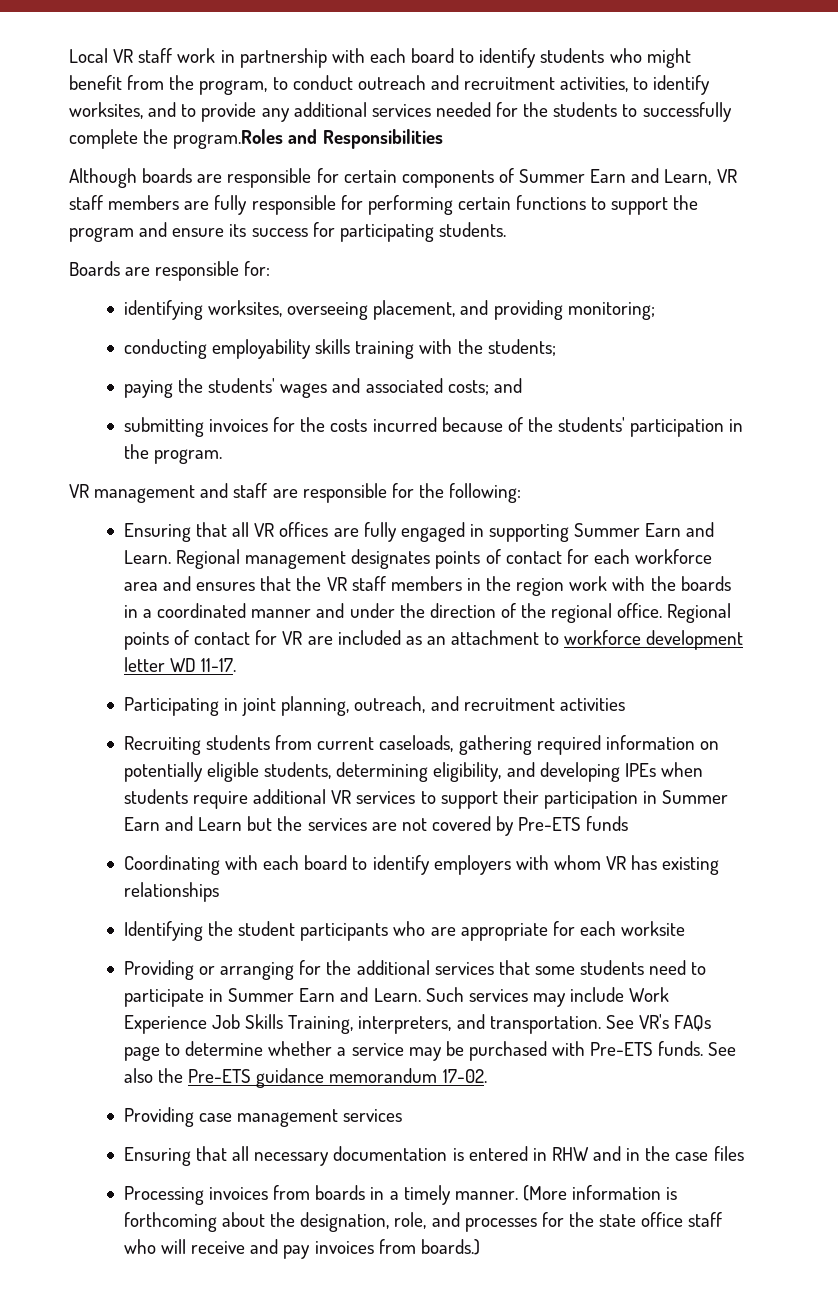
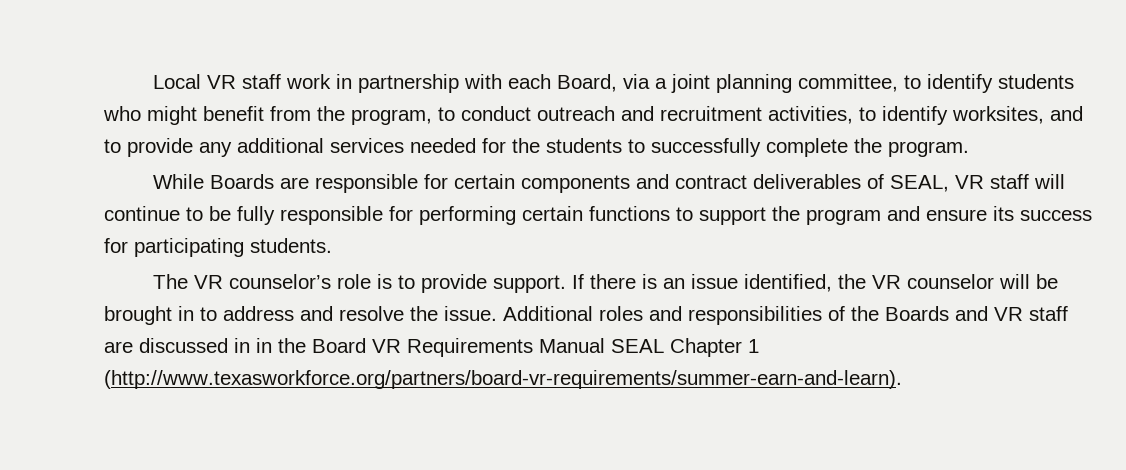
- Local VR staff work in partnership with each board to identify students who might benefit from the program, to conduct outreach and recruitment activities, to identify worksites, and to provide any additional services needed for the students to successfully complete the program.Roles and Responsibilities
- Although boards are responsible for certain components of Summer Earn and Learn, VR staff members are fully responsible for performing certain functions to support the program and ensure its success for participating students.
+ Local VR staff work in partnership with each Board, via a joint planning committee, to identify students who might benefit from the program, to conduct outreach and recruitment activities, to identify worksites, and to provide any additional services needed for the students to successfully complete the program.
+ While Boards are responsible for certain components and contract deliverables of SEAL, VR staff will continue to be fully responsible for performing certain functions to support the program and ensure its success for participating students.
- Boards are responsible for:
- identifying worksites, overseeing placement, and providing monitoring;
- conducting employability skills training with the students;
- paying the students' wages and associated costs; and
- submitting invoices for the costs incurred because of the students' participation in the program.
- VR management and staff are responsible for the following:
- Ensuring that all VR offices are fully engaged in supporting Summer Earn and Learn. Regional management designates points of contact for each workforce area and ensures that the VR staff members in the region work with the boards in a coordinated manner and under the direction of the regional office. Regional points of contact for VR are included as an attachment to workforce development letter WD 11-17.
- Participating in joint planning, outreach, and recruitment activities
- Recruiting students from current caseloads, gathering required information on potentially eligible students, determining eligibility, and developing IPEs when students require additional VR services to support their participation in Summer Earn and Learn but the services are not covered by Pre-ETS funds
- Coordinating with each board to identify employers with whom VR has existing relationships
- Identifying the student participants who are appropriate for each worksite
- Providing or arranging for the additional services that some students need to participate in Summer Earn and Learn. Such services may include Work Experience Job Skills Training, interpreters, and transportation. See VR's FAQs page to determine whether a service may be purchased with Pre-ETS funds. See also the Pre-ETS guidance memorandum 17-02.
- Providing case management services
- Ensuring that all necessary documentation is entered in RHW and in the case files
- Processing invoices from boards in a timely manner. (More information is forthcoming about the designation, role, and processes for the state office staff who will receive and pay invoices from boards.)
+ The VR counselor’s role is to provide support. If there is an issue identified, the VR counselor will be brought in to address and resolve the issue. Additional roles and responsibilities of the Boards and VR staff are discussed in in the Board VR Requirements Manual SEAL Chapter 1 (http://www.texasworkforce.org/partners/board-vr-requirements/summer-earn-and-learn).

